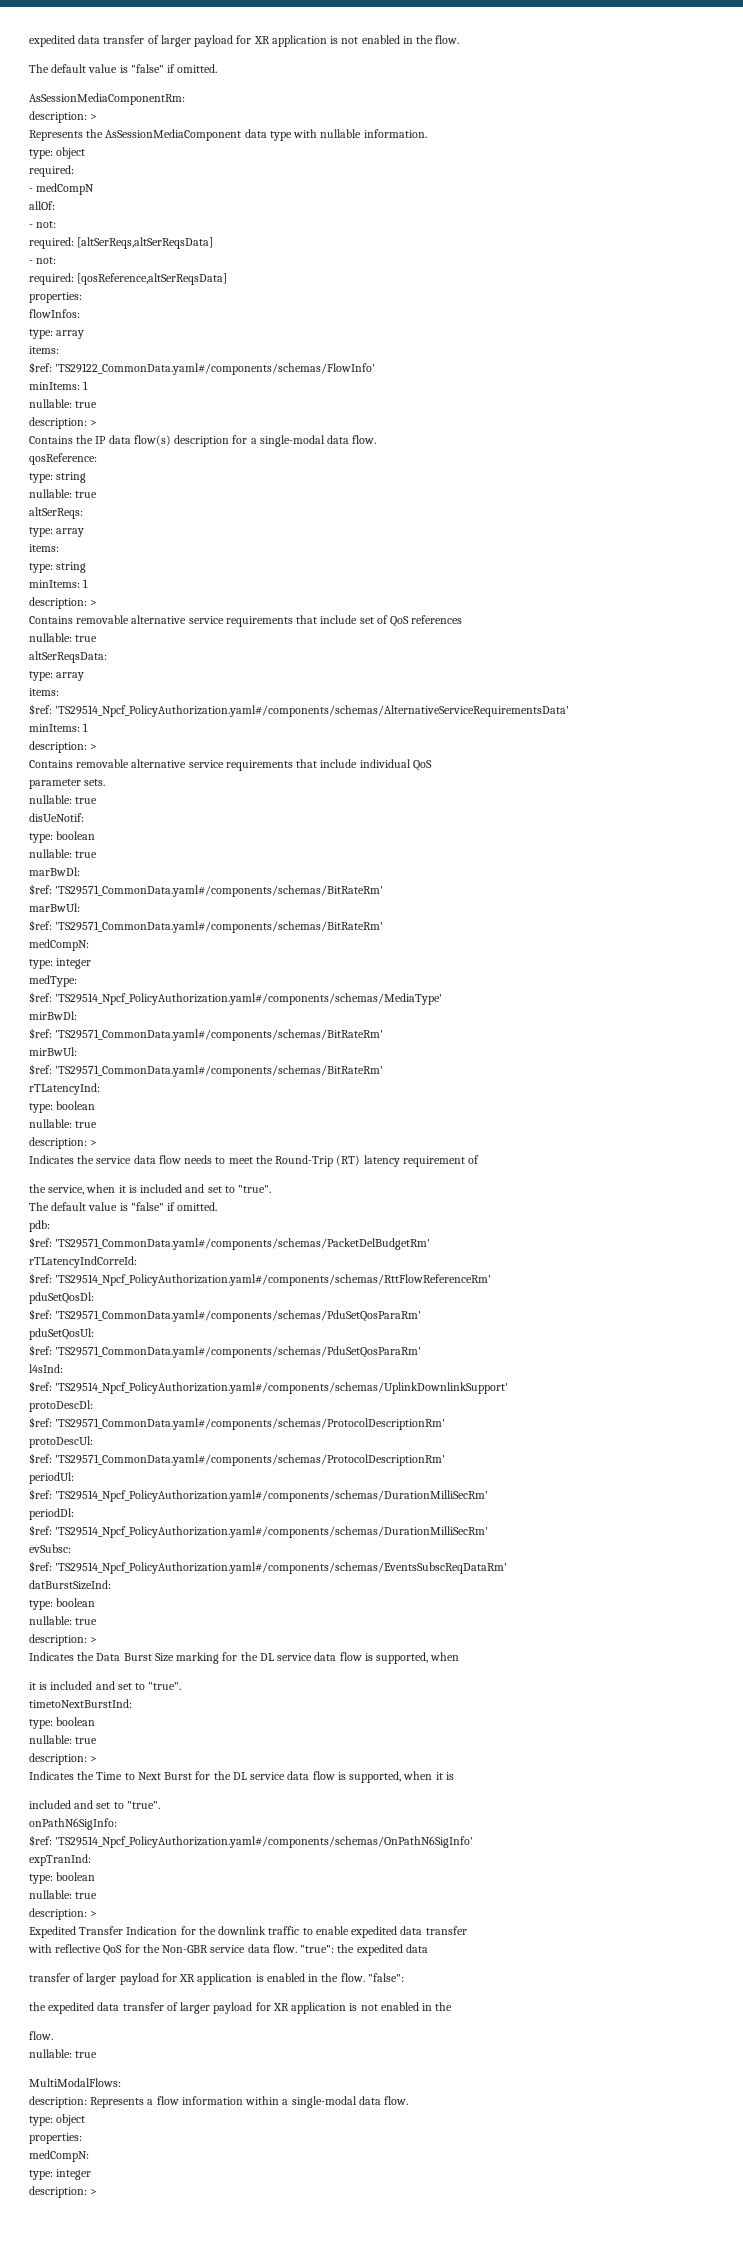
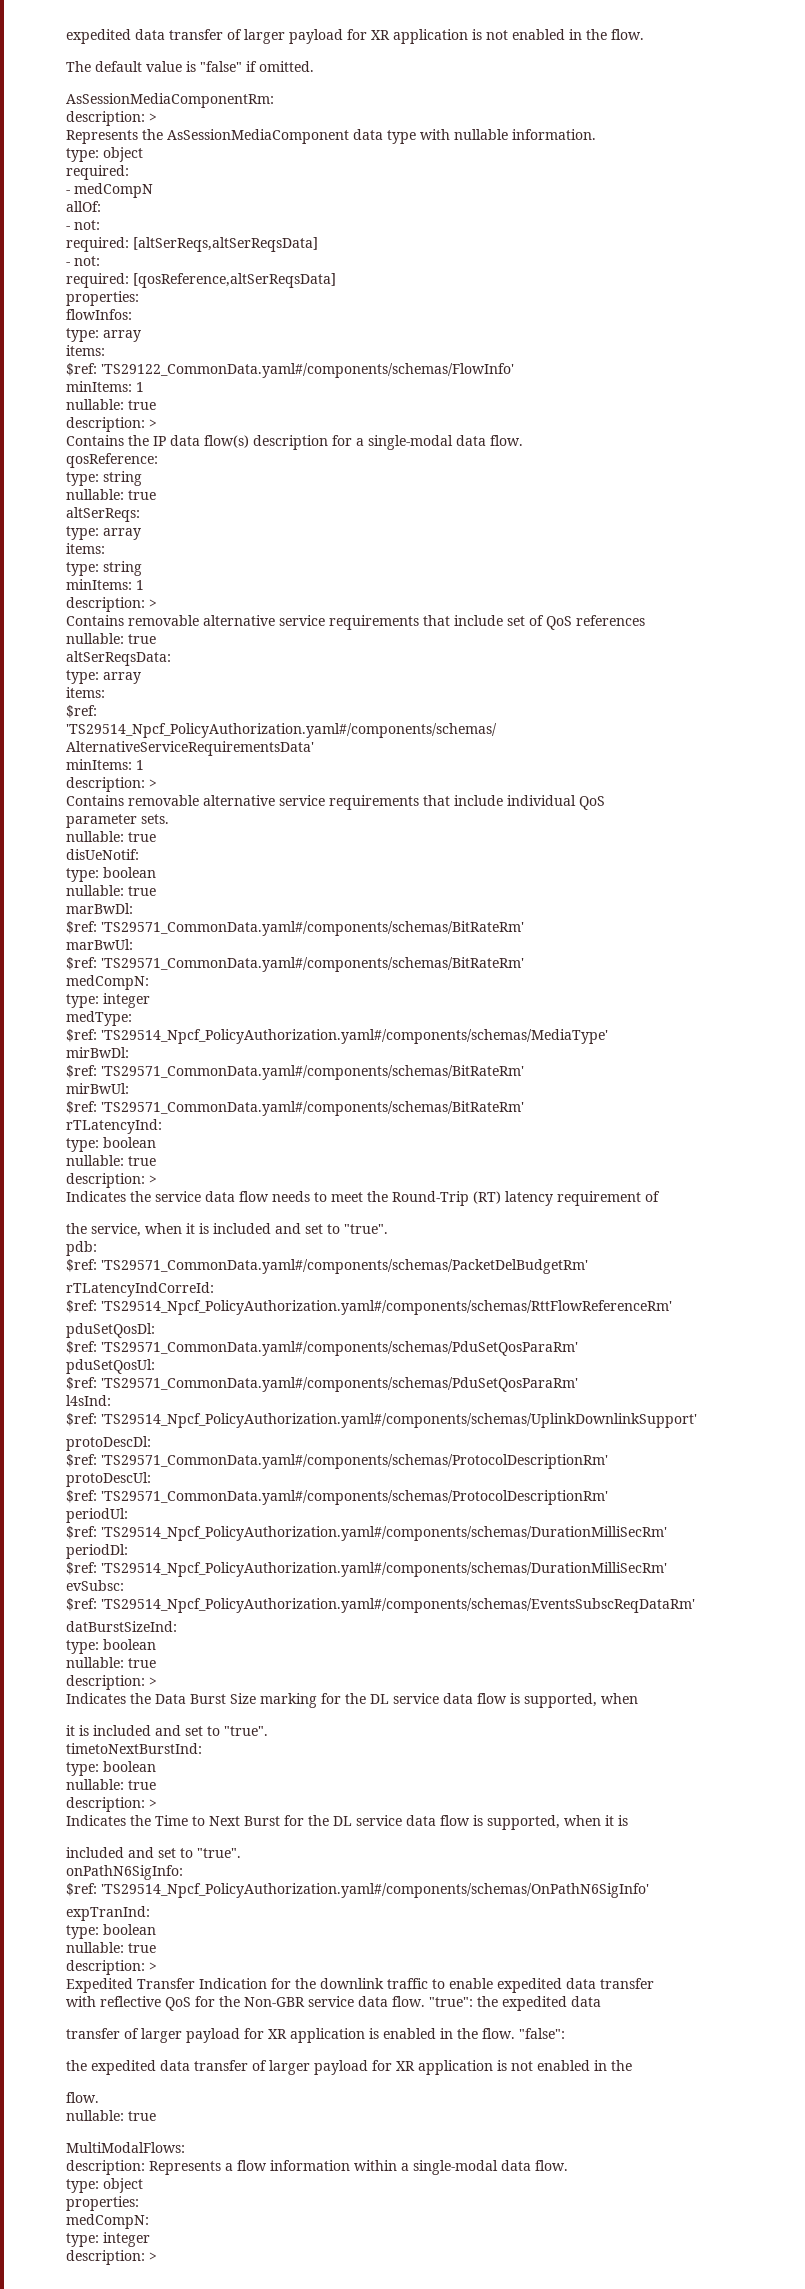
  the service, when it is included and set to "true".
- The default value is "false" if omitted.

